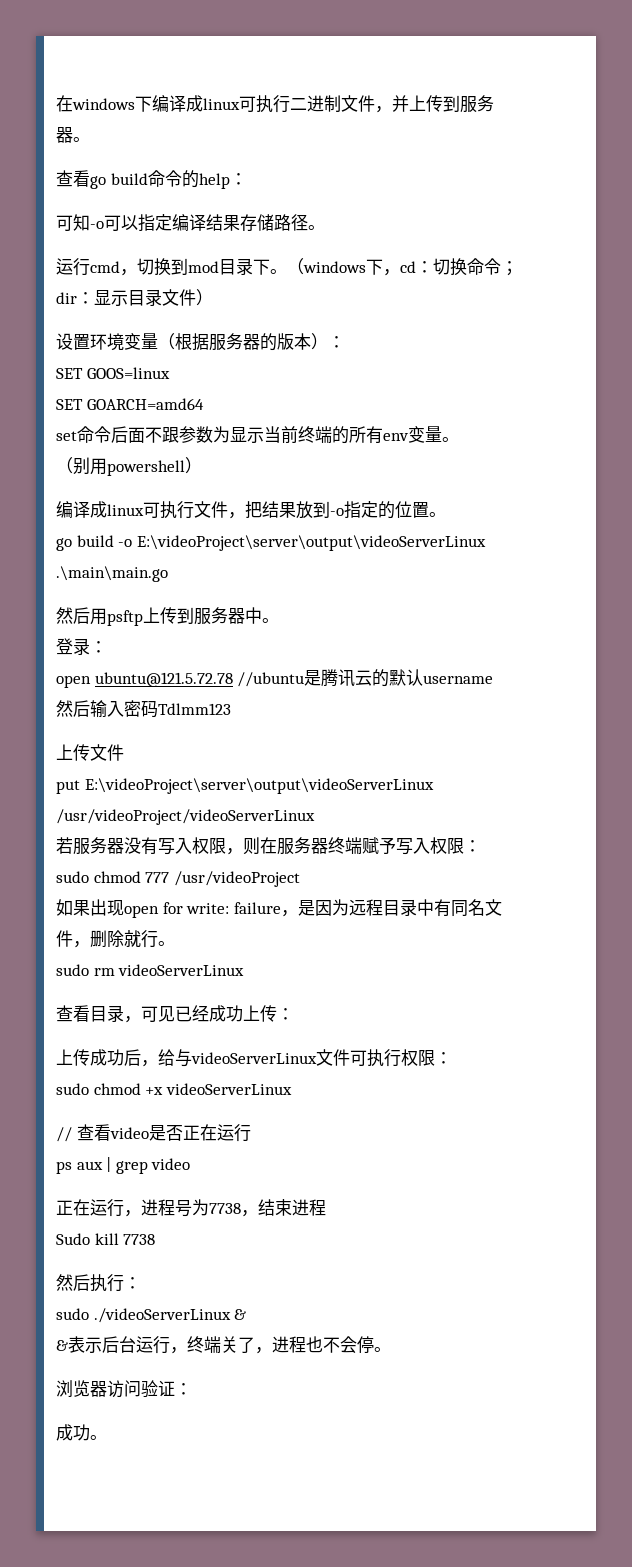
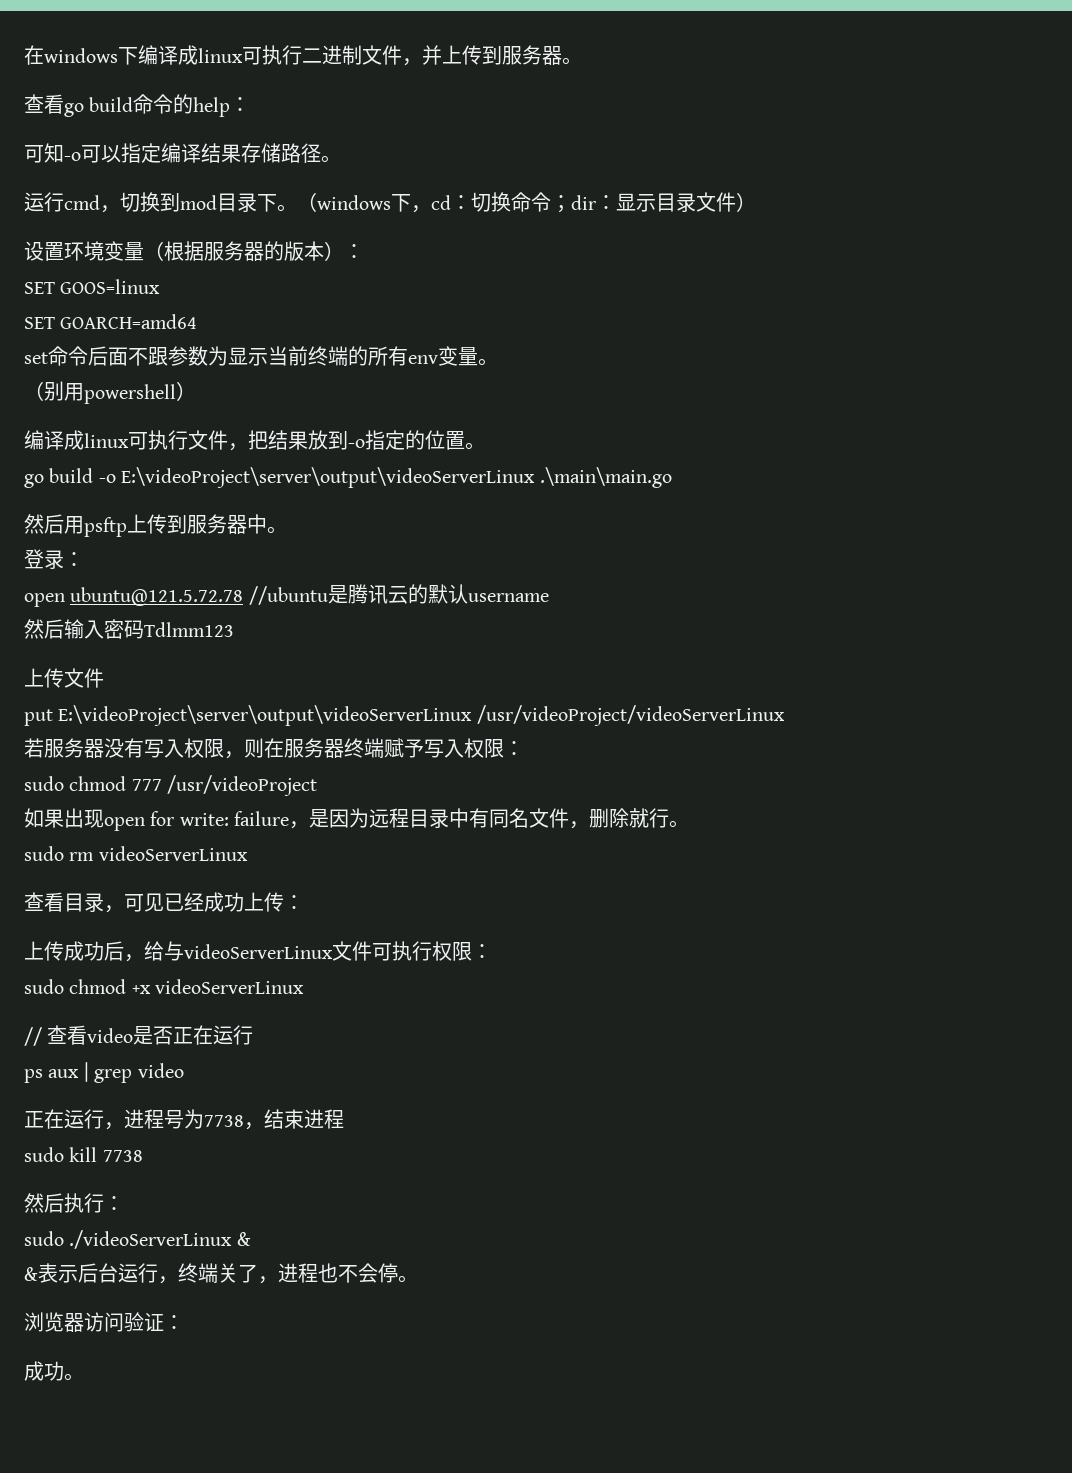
- Sudo kill 7738
+ sudo kill 7738

